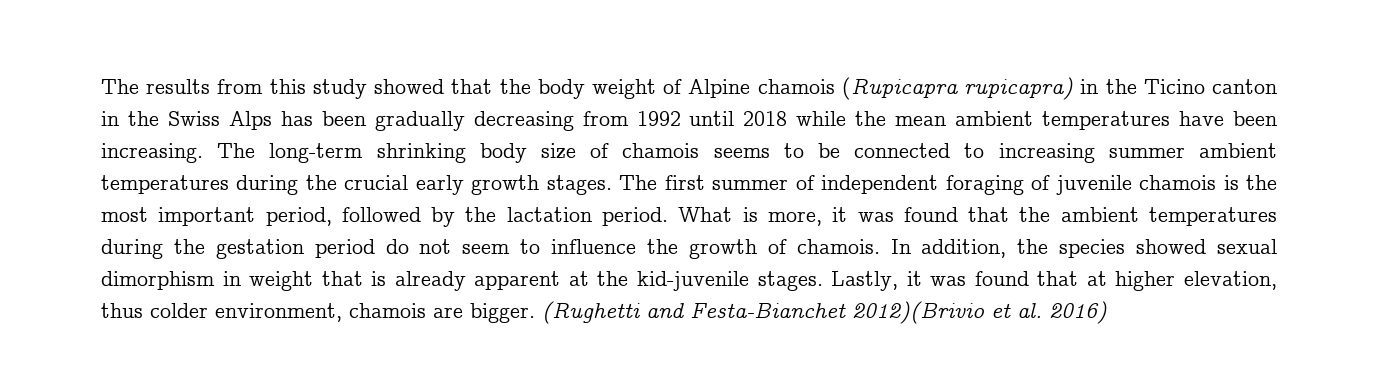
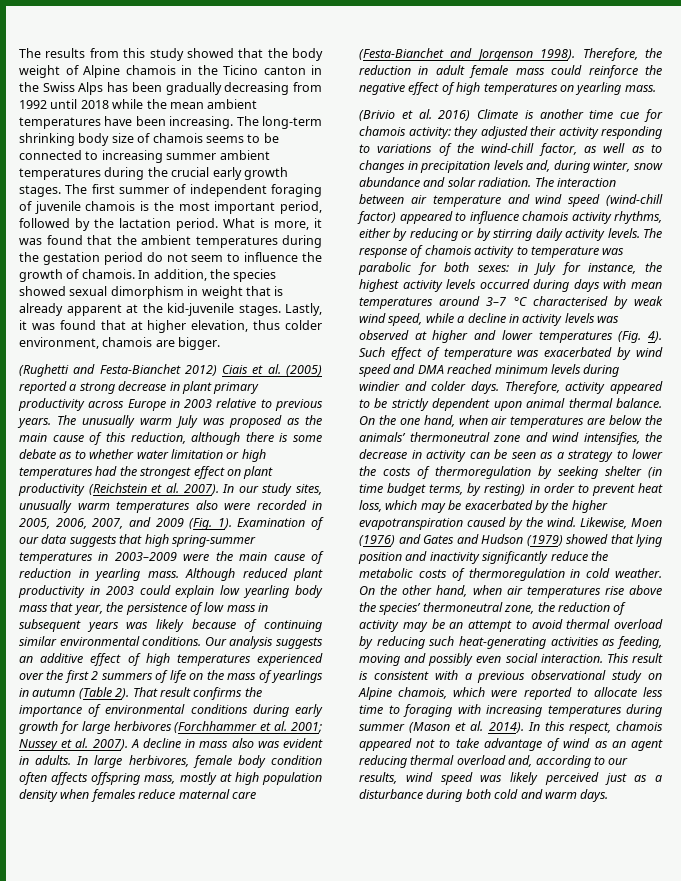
- The results from this study showed that the body weight of Alpine chamois (Rupicapra rupicapra) in the Ticino canton in the Swiss Alps has been gradually decreasing from 1992 until 2018 while the mean ambient temperatures have been increasing.
+ The results from this study showed that the body weight of Alpine chamois in the Ticino canton in the Swiss Alps has been gradually decreasing from 1992 until 2018 while the mean ambient temperatures have been increasing.
- Lastly, it was found that at higher elevation, thus colder environment, chamois are bigger. (Rughetti and Festa-Bianchet 2012)(Brivio et al. 2016)
+ Lastly, it was found that at higher elevation, thus colder environment, chamois are bigger.
+ (Rughetti and Festa-Bianchet 2012) Ciais et al. (2005) reported a strong decrease in plant primary productivity across Europe in 2003 relative to previous years. The unusually warm July was proposed as the main cause of this reduction, although there is some debate as to whether water limitation or high temperatures had the strongest effect on plant productivity (Reichstein et al. 2007). In our study sites, unusually warm temperatures also were recorded in 2005, 2006, 2007, and 2009 (Fig. 1). Examination of our data suggests that high spring-summer temperatures in 2003–2009 were the main cause of reduction in yearling mass. Although reduced plant productivity in 2003 could explain low yearling body mass that year, the persistence of low mass in subsequent years was likely because of continuing similar environmental conditions. Our analysis suggests an additive effect of high temperatures experienced over the first 2 summers of life on the mass of yearlings in autumn (Table 2). That result confirms the importance of environmental conditions during early growth for large herbivores (Forchhammer et al. 2001; Nussey et al. 2007). A decline in mass also was evident in adults. In large herbivores, female body condition often affects offspring mass, mostly at high population density when females reduce maternal care (Festa-Bianchet and Jorgenson 1998). Therefore, the reduction in adult female mass could reinforce the negative effect of high temperatures on yearling mass.
+ (Brivio et al. 2016) Climate is another time cue for chamois activity: they adjusted their activity responding to variations of the wind-chill factor, as well as to changes in precipitation levels and, during winter, snow abundance and solar radiation. The interaction between air temperature and wind speed (wind-chill factor) appeared to influence chamois activity rhythms, either by reducing or by stirring daily activity levels. The response of chamois activity to temperature was parabolic for both sexes: in July for instance, the highest activity levels occurred during days with mean temperatures around 3–7 °C characterised by weak wind speed, while a decline in activity levels was observed at higher and lower temperatures (Fig. 4). Such effect of temperature was exacerbated by wind speed and DMA reached minimum levels during windier and colder days. Therefore, activity appeared to be strictly dependent upon animal thermal balance. On the one hand, when air temperatures are below the animals’ thermoneutral zone and wind intensifies, the decrease in activity can be seen as a strategy to lower the costs of thermoregulation by seeking shelter (in time budget terms, by resting) in order to prevent heat loss, which may be exacerbated by the higher evapotranspiration caused by the wind. Likewise, Moen (1976) and Gates and Hudson (1979) showed that lying position and inactivity significantly reduce the metabolic costs of thermoregulation in cold weather. On the other hand, when air temperatures rise above the species’ thermoneutral zone, the reduction of activity may be an attempt to avoid thermal overload by reducing such heat-generating activities as feeding, moving and possibly even social interaction. This result is consistent with a previous observational study on Alpine chamois, which were reported to allocate less time to foraging with increasing temperatures during summer (Mason et al. 2014). In this respect, chamois appeared not to take advantage of wind as an agent reducing thermal overload and, according to our results, wind speed was likely perceived just as a disturbance during both cold and warm days.

